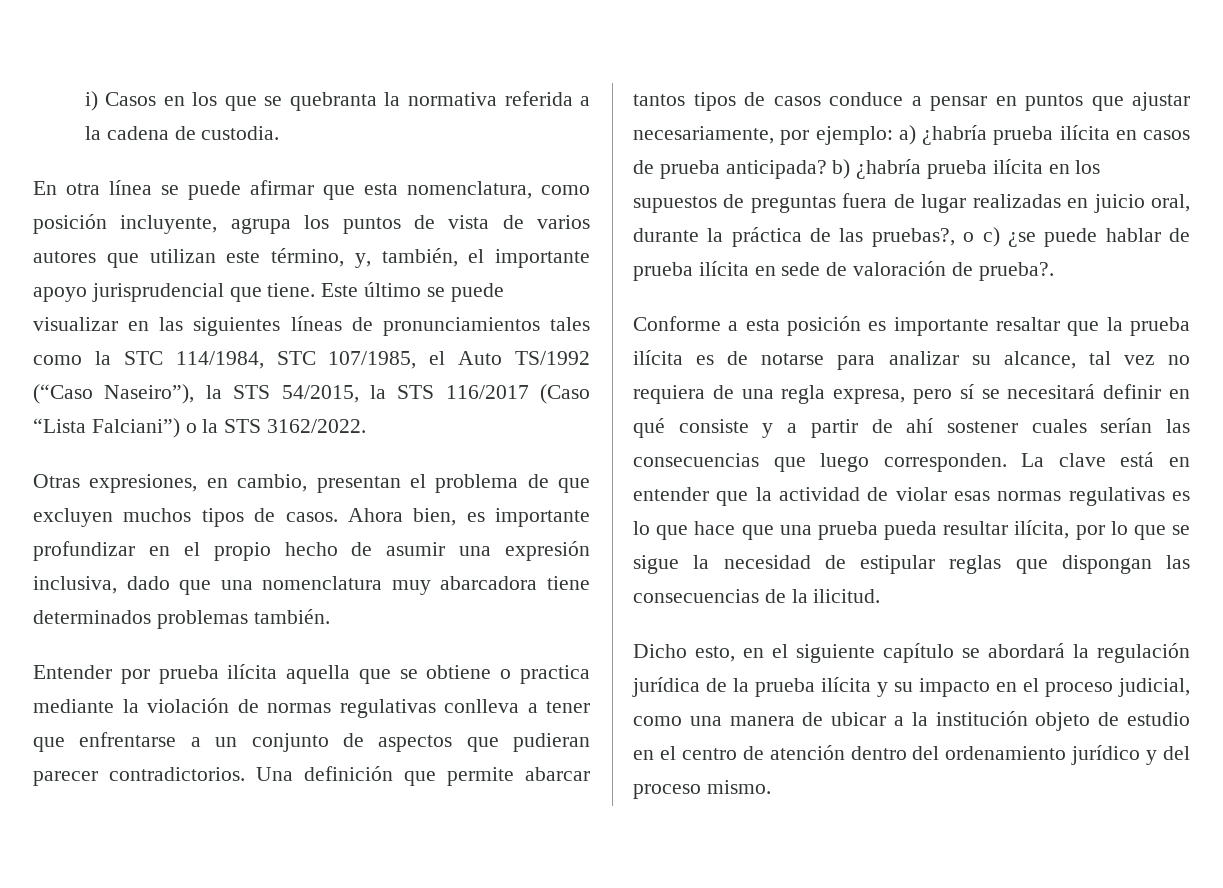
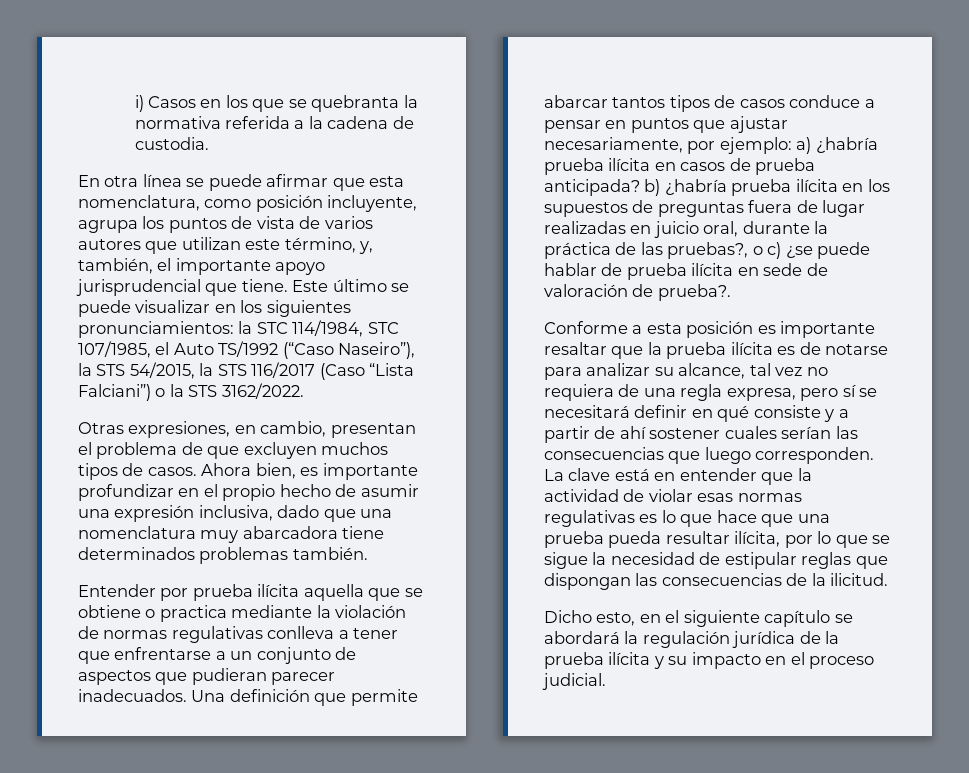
- Este último se puede visualizar en las siguientes líneas de pronunciamientos tales como la STC 114/1984, STC 107/1985, el Auto TS/1992 (“Caso Naseiro”), la STS 54/2015, la STS 116/2017 (Caso “Lista Falciani”) o la STS 3162/2022.
+ Este último se puede visualizar en los siguientes pronunciamientos: la STC 114/1984, STC 107/1985, el Auto TS/1992 (“Caso Naseiro”), la STS 54/2015, la STS 116/2017 (Caso “Lista Falciani”) o la STS 3162/2022.
- Entender por prueba ilícita aquella que se obtiene o practica mediante la violación de normas regulativas conlleva a tener que enfrentarse a un conjunto de aspectos que pudieran parecer contradictorios.
+ Entender por prueba ilícita aquella que se obtiene o practica mediante la violación de normas regulativas conlleva a tener que enfrentarse a un conjunto de aspectos que pudieran parecer inadecuados.
- Dicho esto, en el siguiente capítulo se abordará la regulación jurídica de la prueba ilícita y su impacto en el proceso judicial, como una manera de ubicar a la institución objeto de estudio en el centro de atención dentro del ordenamiento jurídico y del proceso mismo.
+ Dicho esto, en el siguiente capítulo se abordará la regulación jurídica de la prueba ilícita y su impacto en el proceso judicial.

